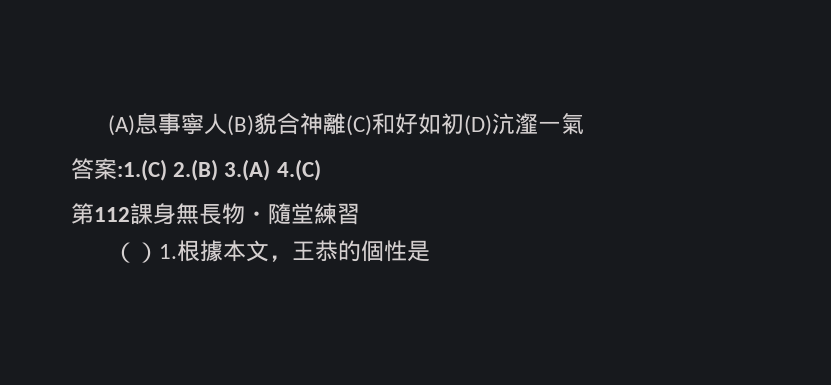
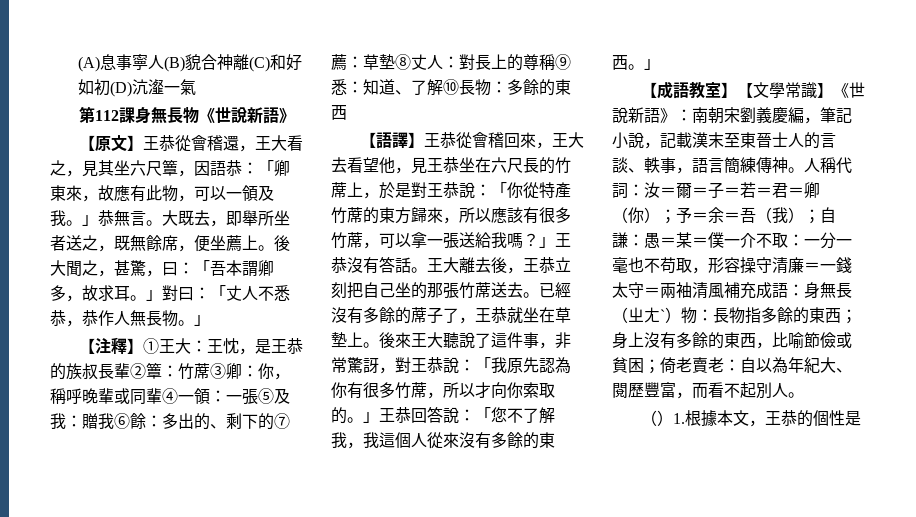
- 答案:1.(C) 2.(B) 3.(A) 4.(C)
- 第112課身無長物・隨堂練習
+ 第112課身無長物《世說新語》
+ 【原文】王恭從會稽還，王大看之，見其坐六尺簟，因語恭：「卿東來，故應有此物，可以一領及我。」恭無言。大既去，即舉所坐者送之，既無餘席，便坐薦上。後大聞之，甚驚，曰：「吾本謂卿多，故求耳。」對曰：「丈人不悉恭，恭作人無長物。」
+ 【注釋】①王大：王忱，是王恭的族叔長輩②簟：竹蓆③卿：你，稱呼晚輩或同輩④一領：一張⑤及我：贈我⑥餘：多出的、剩下的⑦薦：草墊⑧丈人：對長上的尊稱⑨悉：知道、了解⑩長物：多餘的東西
+ 【語譯】王恭從會稽回來，王大去看望他，見王恭坐在六尺長的竹蓆上，於是對王恭說：「你從特產竹蓆的東方歸來，所以應該有很多竹蓆，可以拿一張送給我嗎？」王恭沒有答話。王大離去後，王恭立刻把自己坐的那張竹蓆送去。已經沒有多餘的蓆子了，王恭就坐在草墊上。後來王大聽說了這件事，非常驚訝，對王恭說：「我原先認為你有很多竹蓆，所以才向你索取的。」王恭回答說：「您不了解我，我這個人從來沒有多餘的東西。」
+ 【成語教室】【文學常識】《世說新語》：南朝宋劉義慶編，筆記小說，記載漢末至東晉士人的言談、軼事，語言簡練傳神。人稱代詞：汝＝爾＝子＝若＝君＝卿（你）；予＝余＝吾（我）；自謙：愚＝某＝僕一介不取：一分一毫也不苟取，形容操守清廉＝一錢太守＝兩袖清風補充成語：身無長（ㄓㄤˋ）物：長物指多餘的東西；身上沒有多餘的東西，比喻節儉或貧困；倚老賣老：自以為年紀大、閱歷豐富，而看不起別人。

